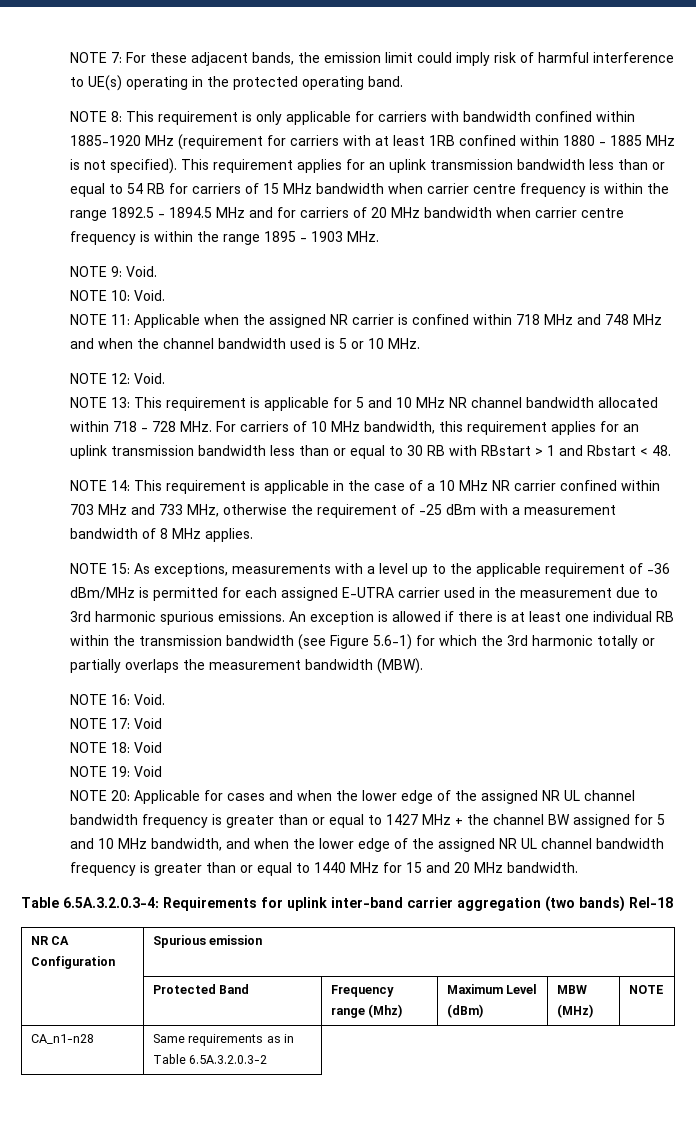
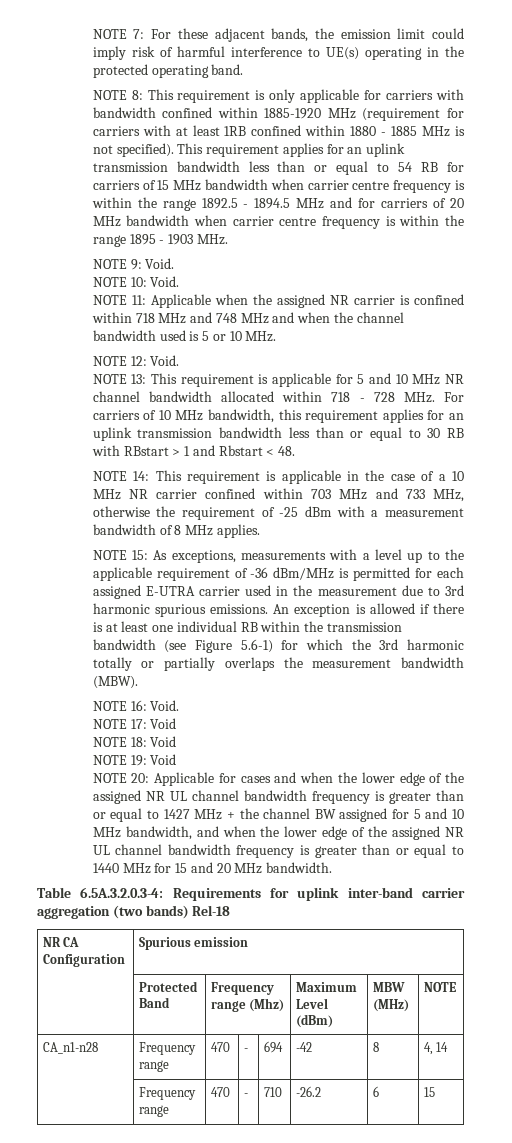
- CA_n1-n28 | Same requirements as in Table 6.5A.3.2.0.3-2
+ CA_n1-n28 | Frequency range | 470 | - | 694 | -42 | 8 | 4, 14
+ | Frequency range | 470 | - | 710 | -26.2 | 6 | 15

